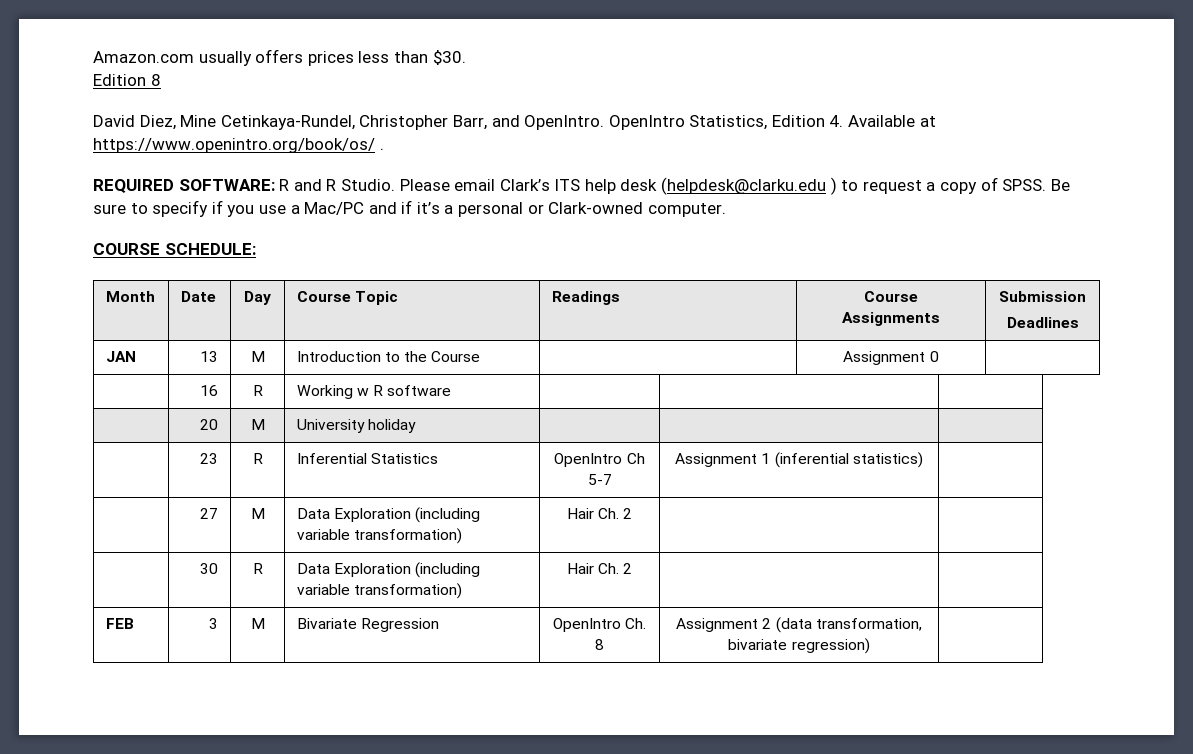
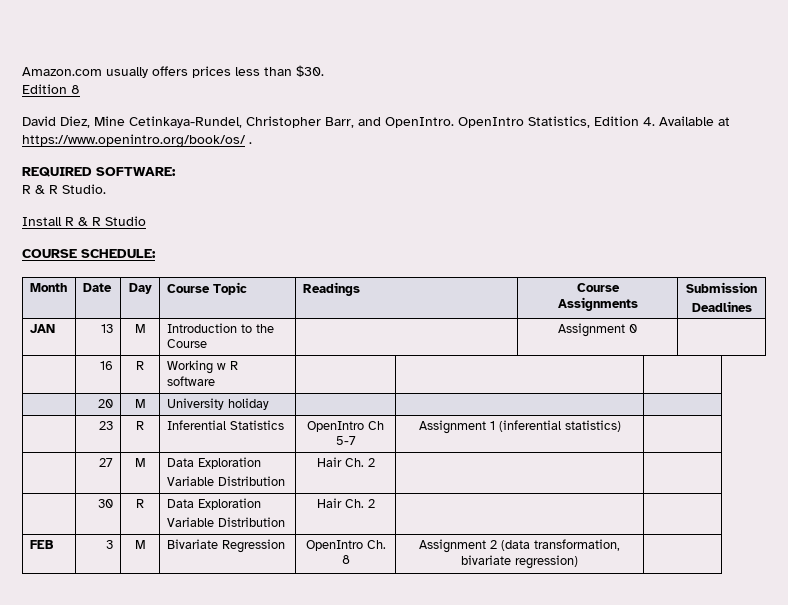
- REQUIRED SOFTWARE: R and R Studio. Please email Clark’s ITS help desk (helpdesk@clarku.edu ) to request a copy of SPSS. Be sure to specify if you use a Mac/PC and if it’s a personal or Clark-owned computer.
+ REQUIRED SOFTWARE:
+ R & R Studio.
+ Install R & R Studio
- | 27 | M | Data Exploration (including variable transformation) | Hair Ch. 2 | |
+ | 27 | M | Data Exploration
+ Variable Distribution | Hair Ch. 2 | |
- | 30 | R | Data Exploration (including variable transformation) | Hair Ch. 2 | |
+ | 30 | R | Data Exploration
+ Variable Distribution | Hair Ch. 2 | |

